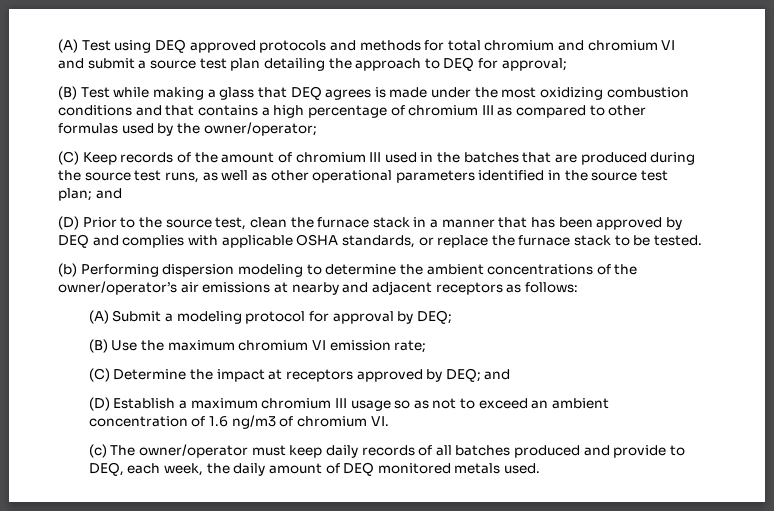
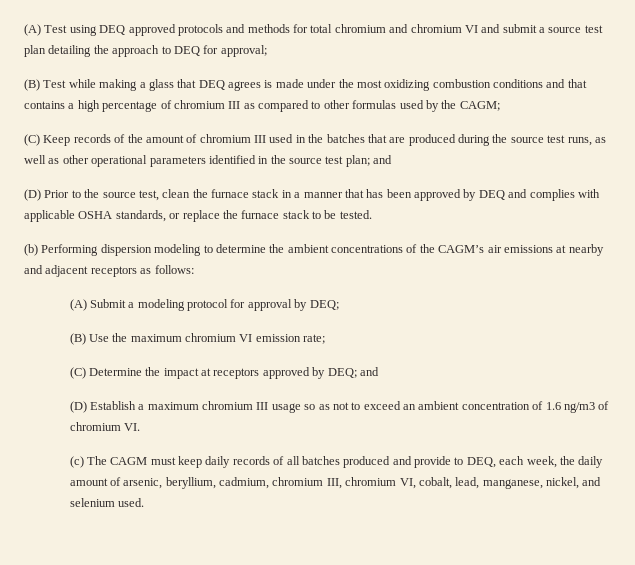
- (B) Test while making a glass that DEQ agrees is made under the most oxidizing combustion conditions and that contains a high percentage of chromium III as compared to other formulas used by the owner/operator;
+ (B) Test while making a glass that DEQ agrees is made under the most oxidizing combustion conditions and that contains a high percentage of chromium III as compared to other formulas used by the CAGM;
- (b) Performing dispersion modeling to determine the ambient concentrations of the owner/operator’s air emissions at nearby and adjacent receptors as follows:
+ (b) Performing dispersion modeling to determine the ambient concentrations of the CAGM’s air emissions at nearby and adjacent receptors as follows:
- (c) The owner/operator must keep daily records of all batches produced and provide to DEQ, each week, the daily amount of DEQ monitored metals used.
+ (c) The CAGM must keep daily records of all batches produced and provide to DEQ, each week, the daily amount of arsenic, beryllium, cadmium, chromium III, chromium VI, cobalt, lead, manganese, nickel, and selenium used.

